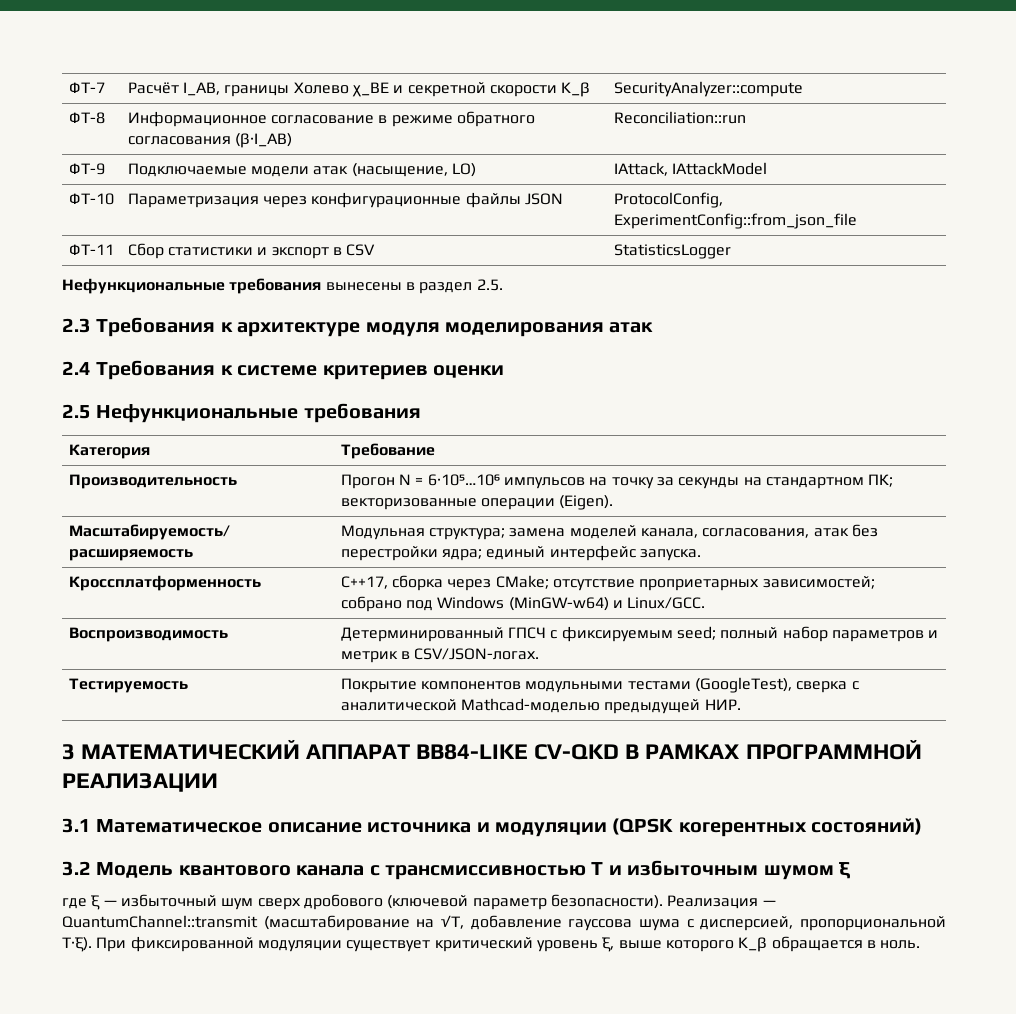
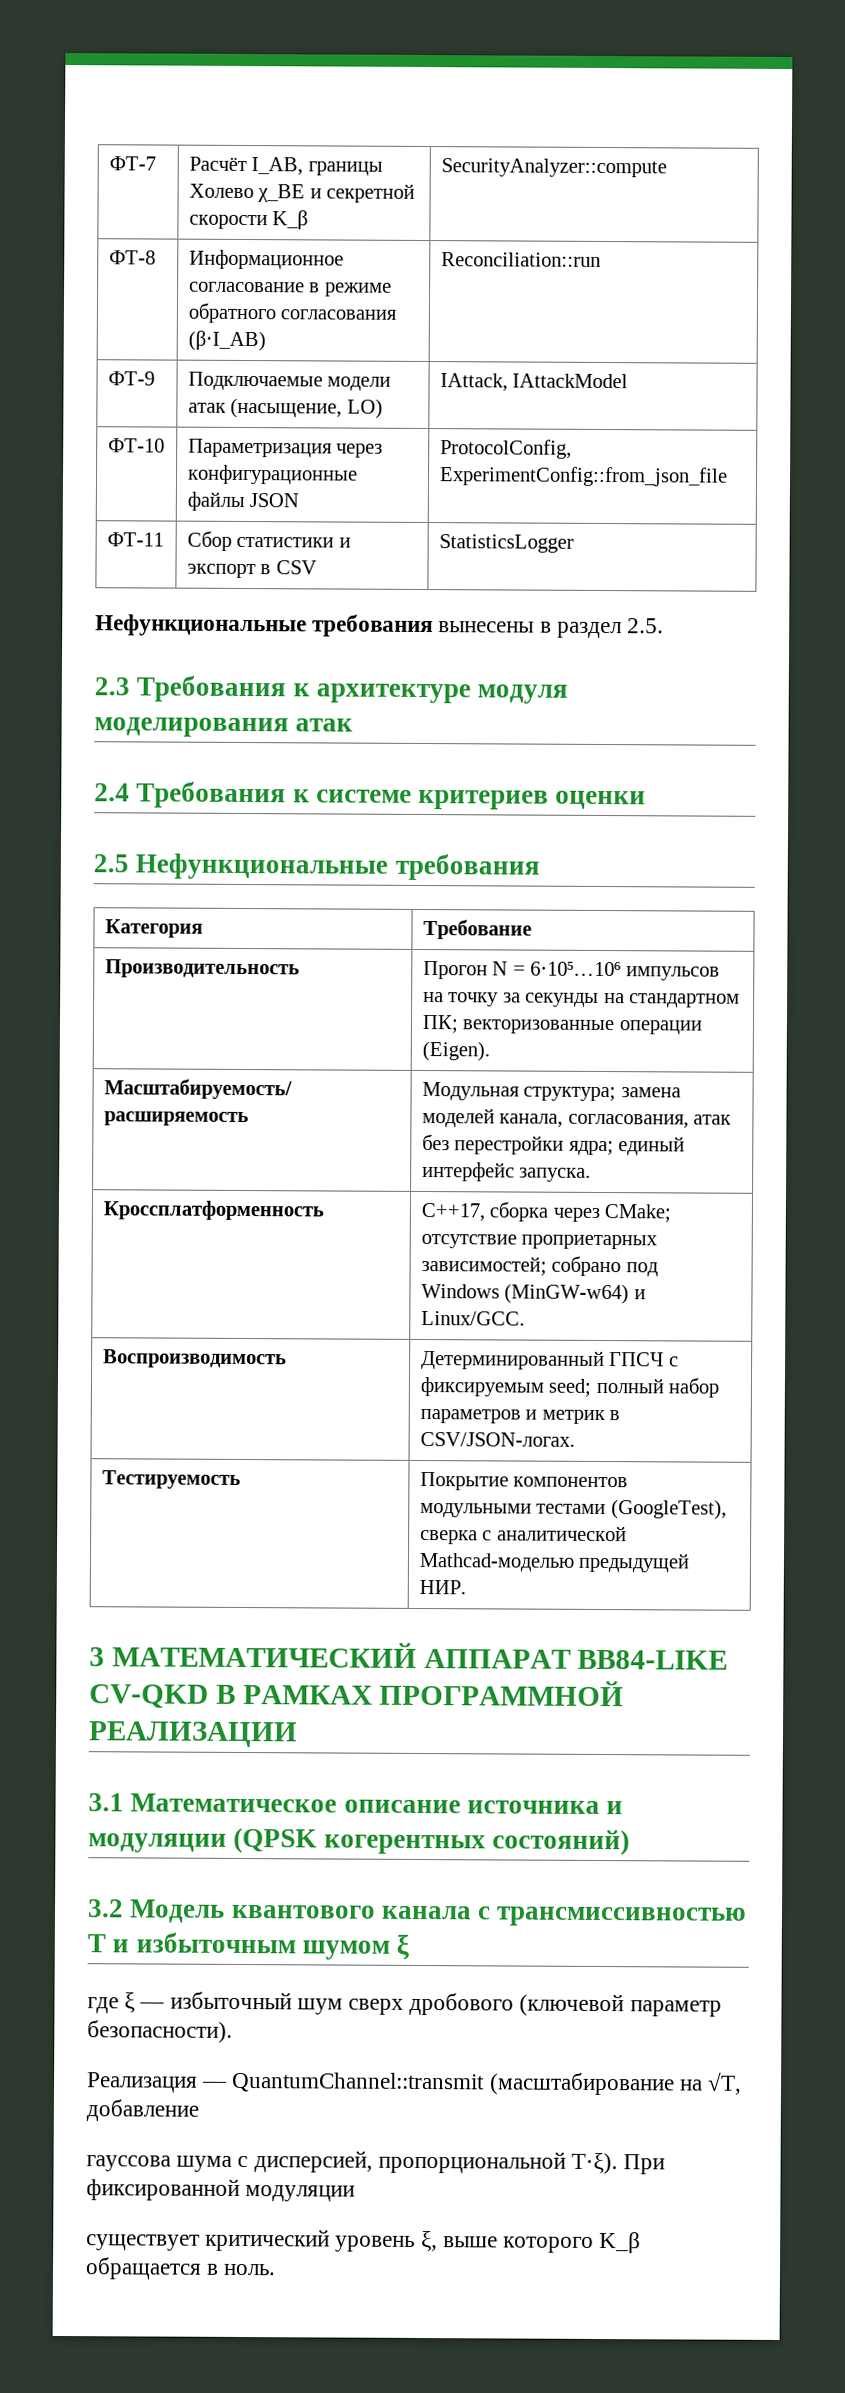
- где ξ — избыточный шум сверх дробового (ключевой параметр безопасности). Реализация — QuantumChannel::transmit (масштабирование на √T, добавление гауссова шума с дисперсией, пропорциональной T·ξ).
+ где ξ — избыточный шум сверх дробового (ключевой параметр безопасности).
+ Реализация — QuantumChannel::transmit (масштабирование на √T, добавление
+ гауссова шума с дисперсией, пропорциональной T·ξ).
- При фиксированной модуляции существует критический уровень ξ, выше которого K_β обращается в ноль.
+ При фиксированной модуляции
+ существует критический уровень ξ, выше которого K_β обращается в ноль.

